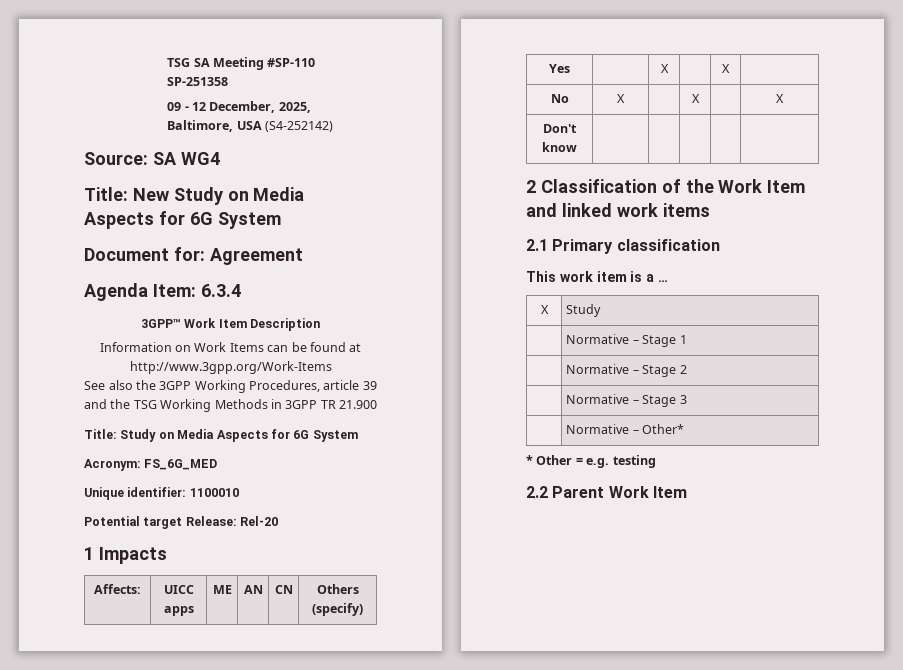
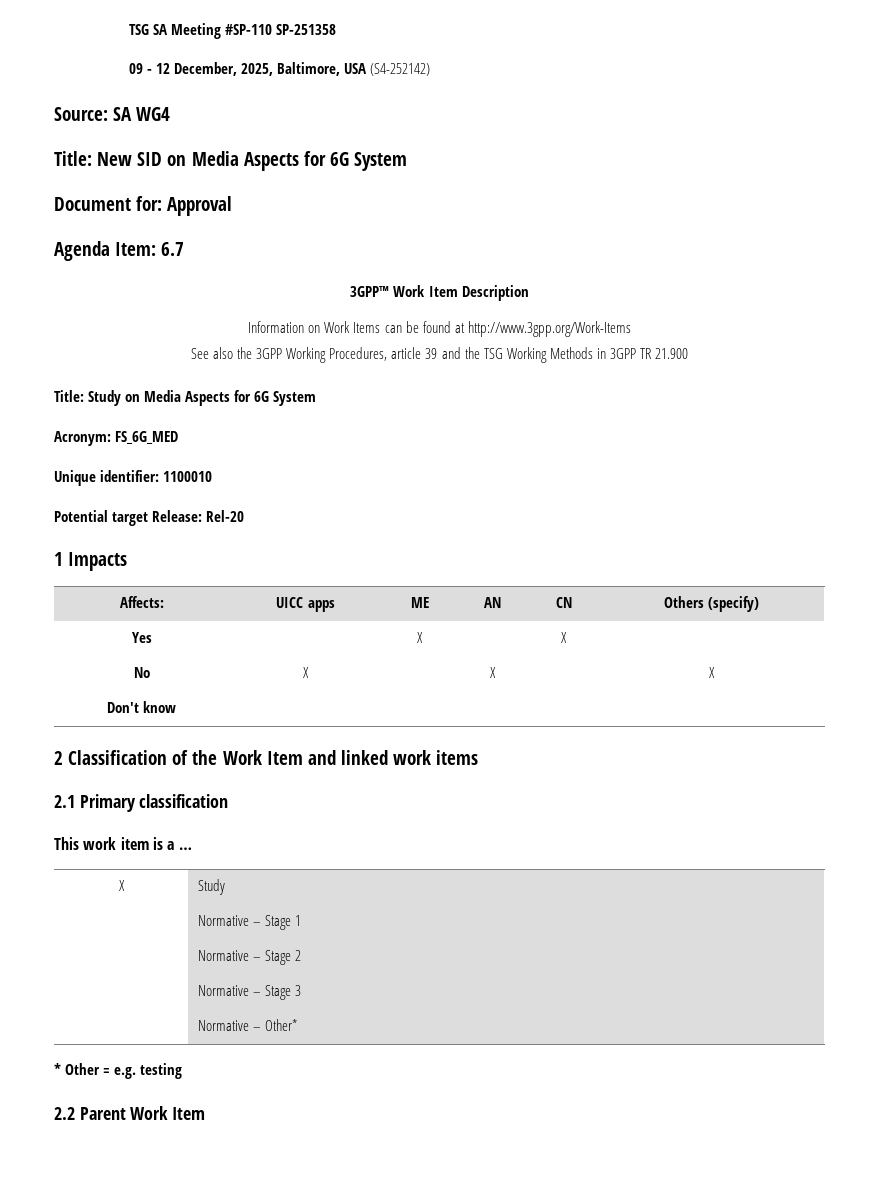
- Title: New Study on Media Aspects for 6G System
+ Title: New SID on Media Aspects for 6G System
- Document for: Agreement
+ Document for: Approval
- Agenda Item: 6.3.4
+ Agenda Item: 6.7

